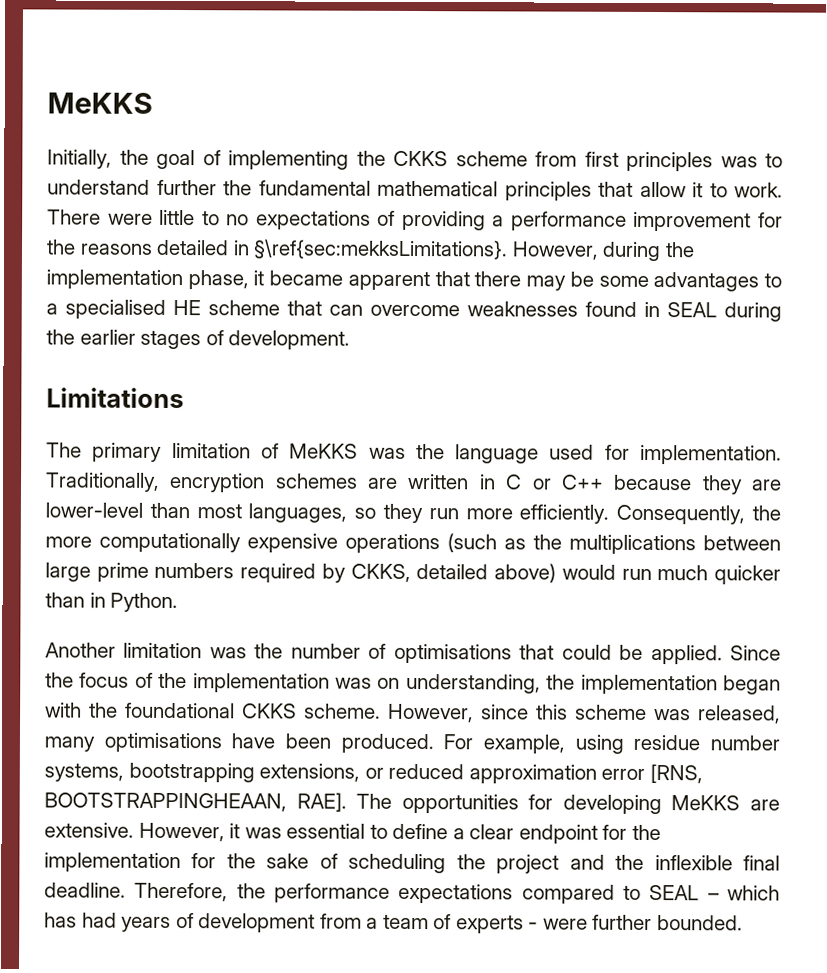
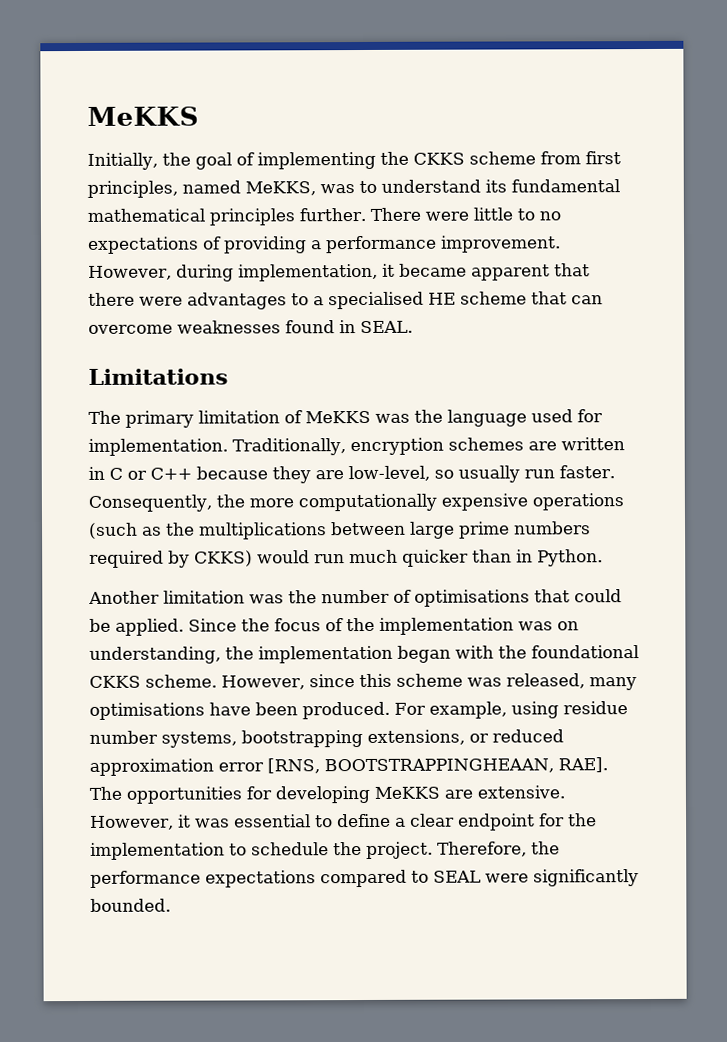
- Initially, the goal of implementing the CKKS scheme from first principles was to understand further the fundamental mathematical principles that allow it to work.
+ Initially, the goal of implementing the CKKS scheme from first principles, named MeKKS, was to understand its fundamental mathematical principles further.
- There were little to no expectations of providing a performance improvement for the reasons detailed in §\ref{sec:mekksLimitations}. However, during the implementation phase, it became apparent that there may be some advantages to a specialised HE scheme that can overcome weaknesses found in SEAL during the earlier stages of development.
+ There were little to no expectations of providing a performance improvement. However, during implementation, it became apparent that there were advantages to a specialised HE scheme that can overcome weaknesses found in SEAL.
- Traditionally, encryption schemes are written in C or C++ because they are lower-level than most languages, so they run more efficiently.
+ Traditionally, encryption schemes are written in C or C++ because they are low-level, so usually run faster.
- Consequently, the more computationally expensive operations (such as the multiplications between large prime numbers required by CKKS, detailed above) would run much quicker than in Python.
+ Consequently, the more computationally expensive operations (such as the multiplications between large prime numbers required by CKKS) would run much quicker than in Python.
- However, it was essential to define a clear endpoint for the implementation for the sake of scheduling the project and the inflexible final deadline.
+ However, it was essential to define a clear endpoint for the implementation to schedule the project.
- Therefore, the performance expectations compared to SEAL – which has had years of development from a team of experts - were further bounded.
+ Therefore, the performance expectations compared to SEAL were significantly bounded.

